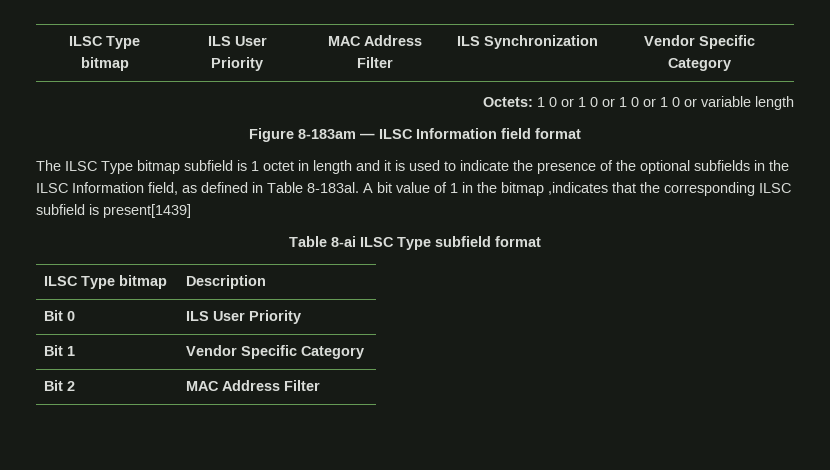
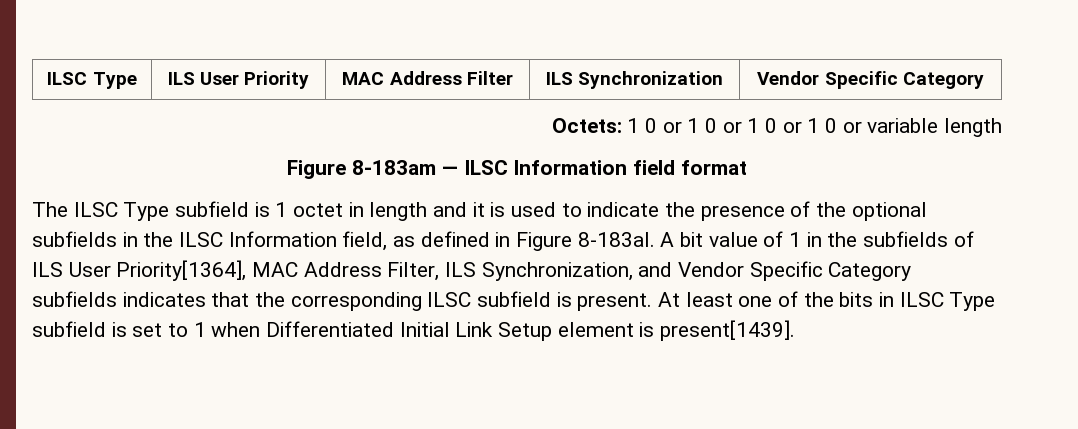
- ILSC Type bitmap | ILS User Priority | MAC Address Filter | ILS Synchronization | Vendor Specific Category
+ ILSC Type | ILS User Priority | MAC Address Filter | ILS Synchronization | Vendor Specific Category
- The ILSC Type bitmap subfield is 1 octet in length and it is used to indicate the presence of the optional subfields in the ILSC Information field, as defined in Table 8-183al.
+ The ILSC Type subfield is 1 octet in length and it is used to indicate the presence of the optional subfields in the ILSC Information field, as defined in Figure 8-183al.
- A bit value of 1 in the bitmap ,indicates that the corresponding ILSC subfield is present[1439]
- Table 8-ai ILSC Type subfield format
- ILSC Type bitmap | Description
- Bit 0 | ILS User Priority
- Bit 1 | Vendor Specific Category
- Bit 2 | MAC Address Filter
+ A bit value of 1 in the subfields of ILS User Priority[1364], MAC Address Filter, ILS Synchronization, and Vendor Specific Category subfields indicates that the corresponding ILSC subfield is present. At least one of the bits in ILSC Type subfield is set to 1 when Differentiated Initial Link Setup element is present[1439].

